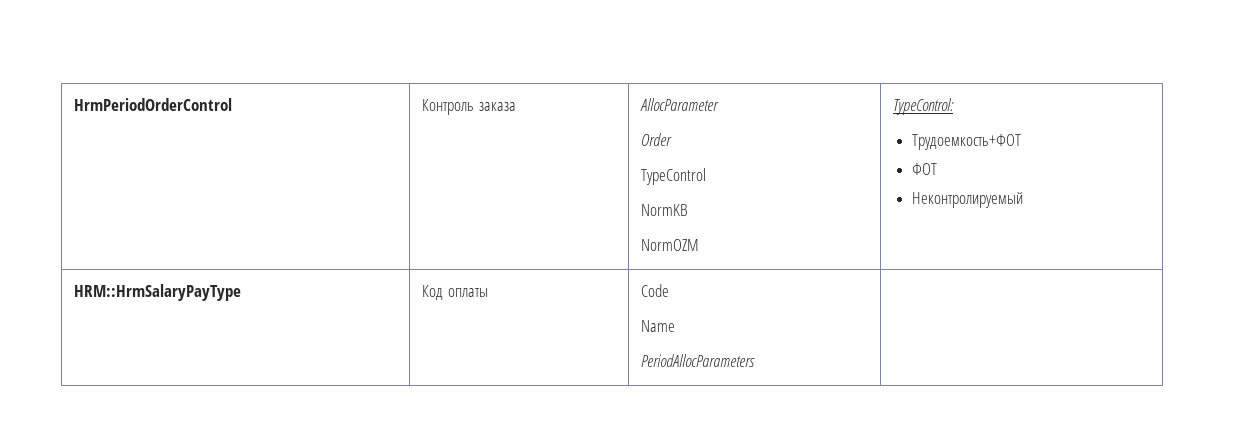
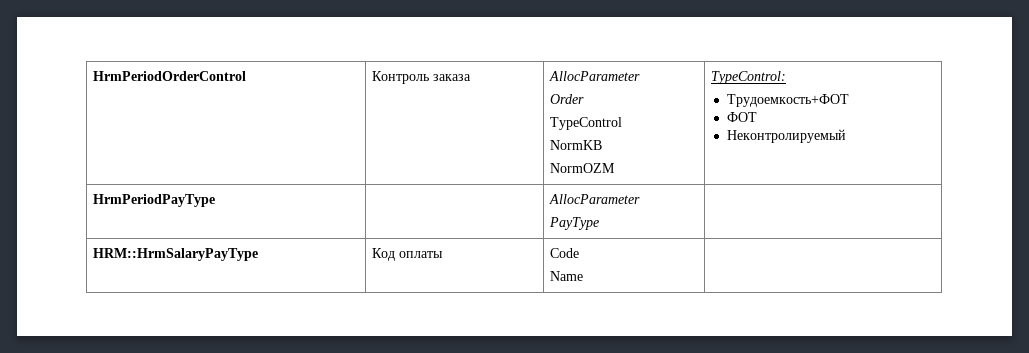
+ HrmPeriodPayType | | AllocParameter
+ PayType |
  HRM::HrmSalaryPayType | Код оплаты | Code
- Name
- PeriodAllocParameters |
+ Name |

